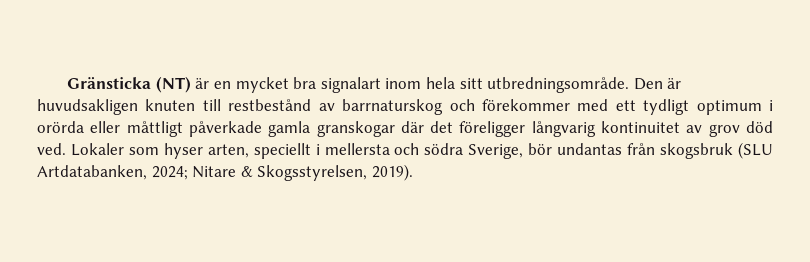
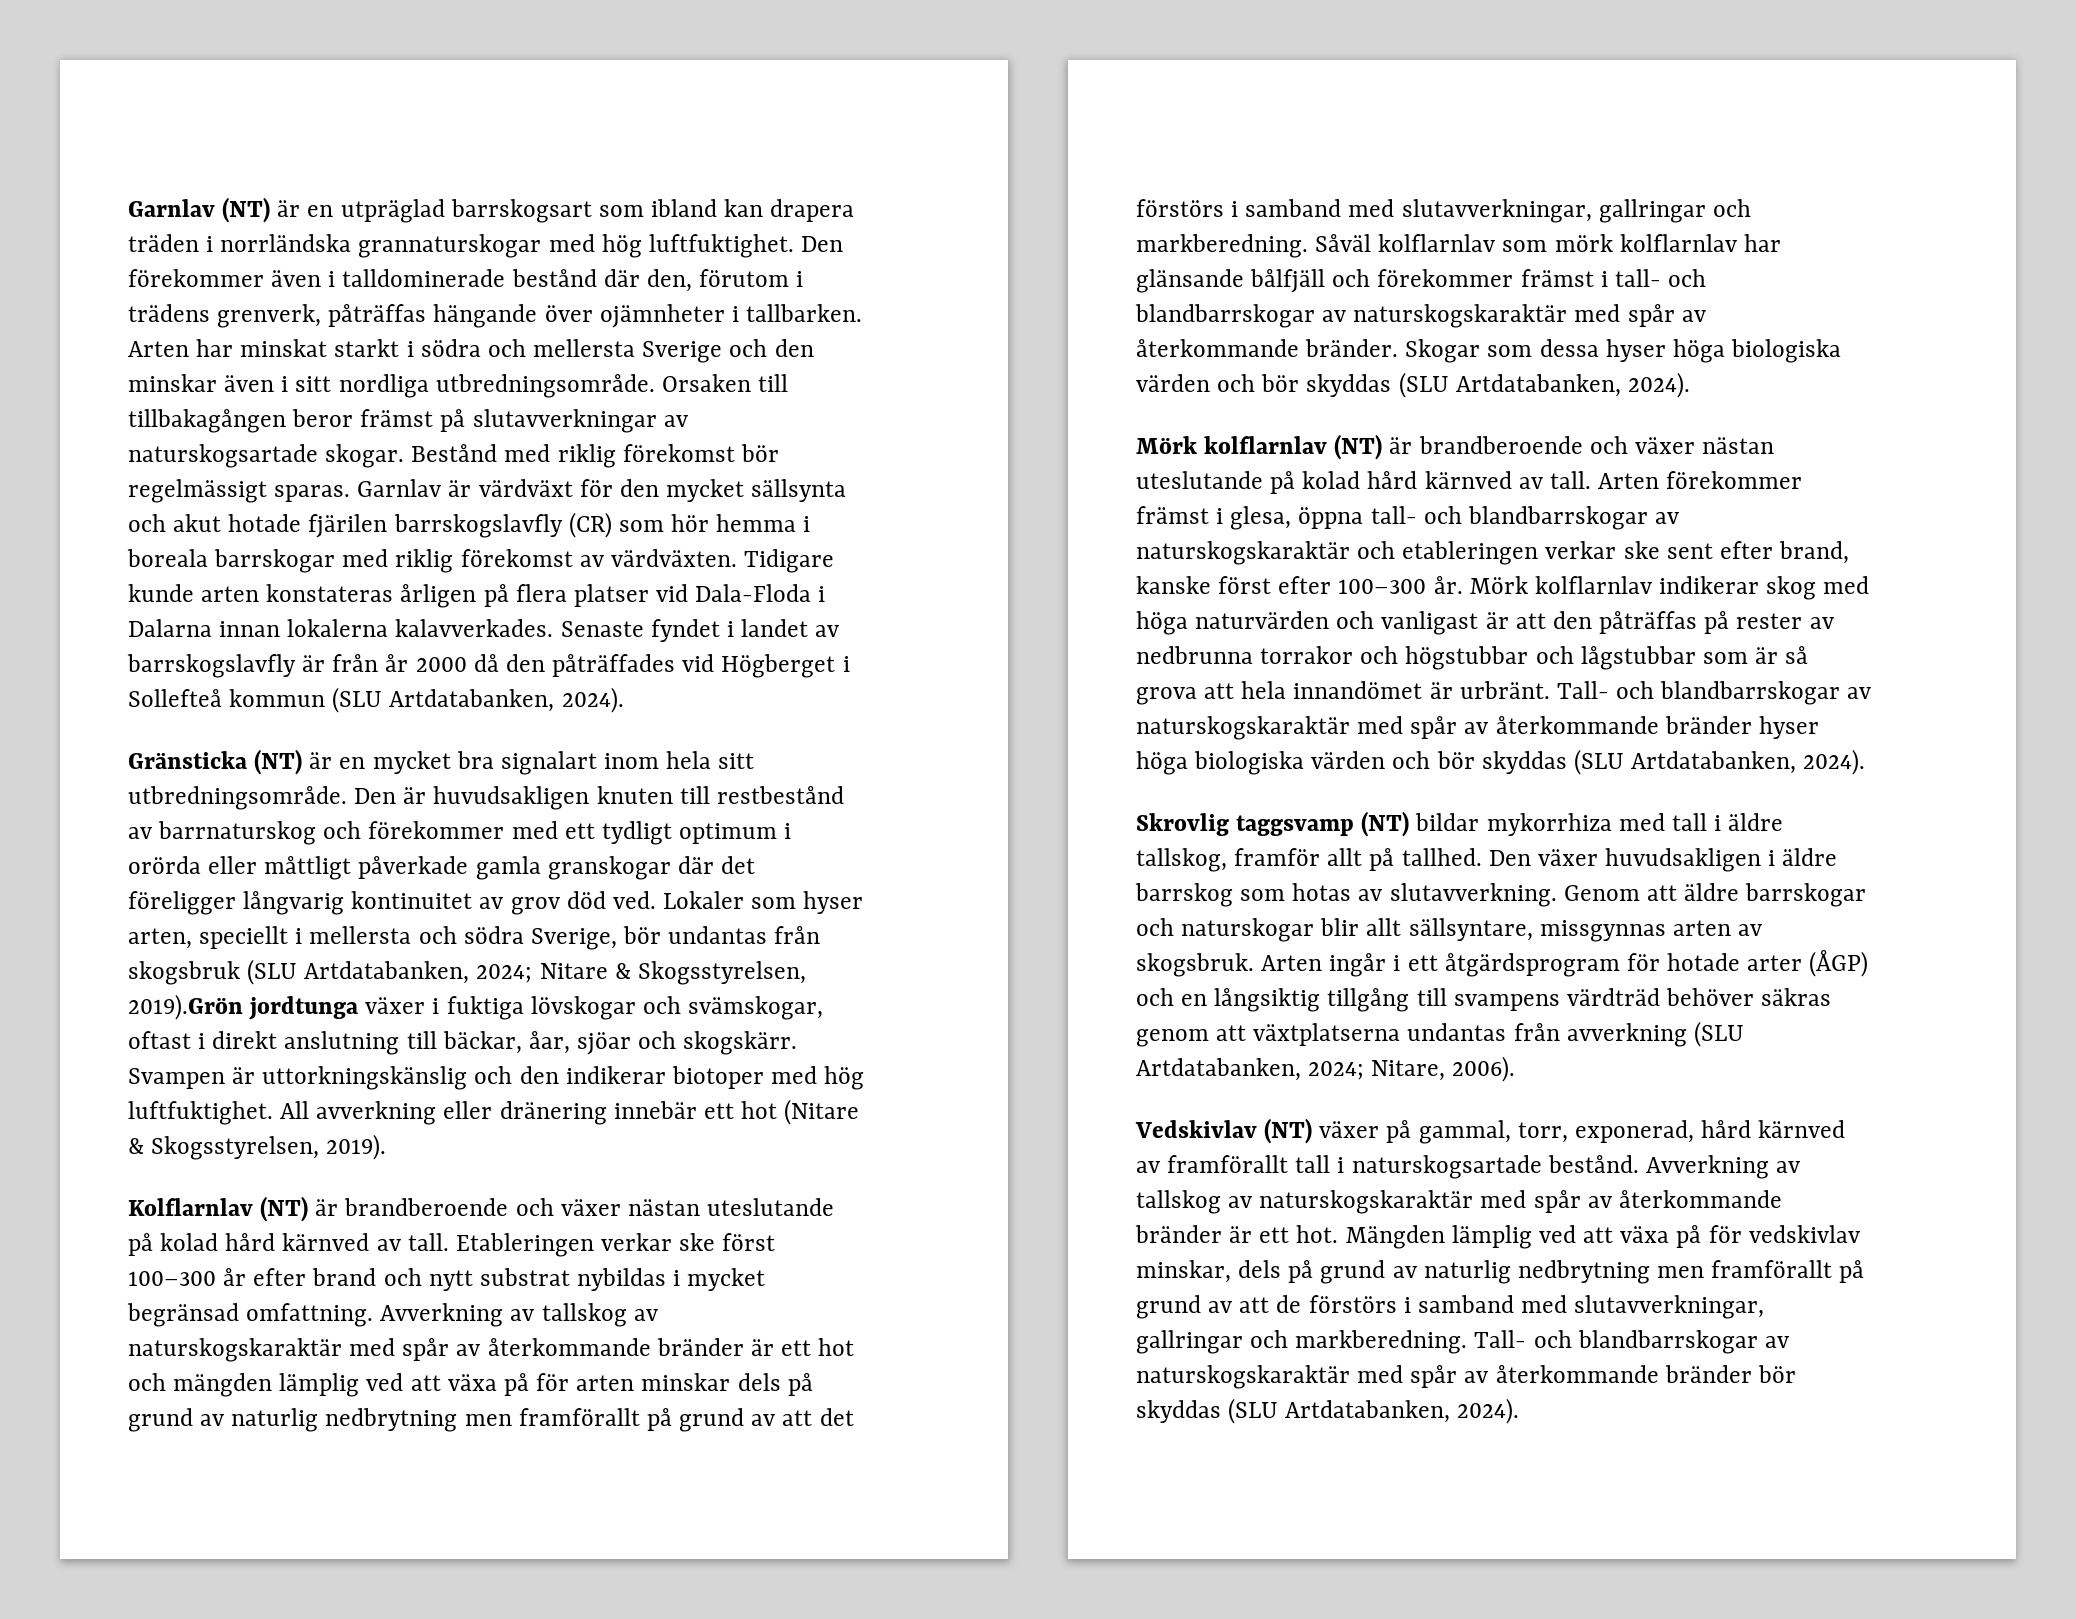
+ Garnlav (NT) är en utpräglad barrskogsart som ibland kan drapera träden i norrländska grannaturskogar med hög luftfuktighet. Den förekommer även i talldominerade bestånd där den, förutom i trädens grenverk, påträffas hängande över ojämnheter i tallbarken. Arten har minskat starkt i södra och mellersta Sverige och den minskar även i sitt nordliga utbredningsområde. Orsaken till tillbakagången beror främst på slutavverkningar av naturskogsartade skogar. Bestånd med riklig förekomst bör regelmässigt sparas. Garnlav är värdväxt för den mycket sällsynta och akut hotade fjärilen barrskogslavfly (CR) som hör hemma i boreala barrskogar med riklig förekomst av värdväxten. Tidigare kunde arten konstateras årligen på flera platser vid Dala-Floda i Dalarna innan lokalerna kalavverkades. Senaste fyndet i landet av barrskogslavfly är från år 2000 då den påträffades vid Högberget i Sollefteå kommun (SLU Artdatabanken, 2024).
- Lokaler som hyser arten, speciellt i mellersta och södra Sverige, bör undantas från skogsbruk (SLU Artdatabanken, 2024; Nitare & Skogsstyrelsen, 2019).
+ Lokaler som hyser arten, speciellt i mellersta och södra Sverige, bör undantas från skogsbruk (SLU Artdatabanken, 2024; Nitare & Skogsstyrelsen, 2019).Grön jordtunga växer i fuktiga lövskogar och svämskogar, oftast i direkt anslutning till bäckar, åar, sjöar och skogskärr. Svampen är uttorkningskänslig och den indikerar biotoper med hög luftfuktighet. All avverkning eller dränering innebär ett hot (Nitare & Skogsstyrelsen, 2019).
+ Kolflarnlav (NT) är brandberoende och växer nästan uteslutande på kolad hård kärnved av tall. Etableringen verkar ske först 100–300 år efter brand och nytt substrat nybildas i mycket begränsad omfattning. Avverkning av tallskog av naturskogskaraktär med spår av återkommande bränder är ett hot och mängden lämplig ved att växa på för arten minskar dels på grund av naturlig nedbrytning men framförallt på grund av att det förstörs i samband med slutavverkningar, gallringar och markberedning. Såväl kolflarnlav som mörk kolflarnlav har glänsande bålfjäll och förekommer främst i tall- och blandbarrskogar av naturskogskaraktär med spår av återkommande bränder. Skogar som dessa hyser höga biologiska värden och bör skyddas (SLU Artdatabanken, 2024).
+ Mörk kolflarnlav (NT) är brandberoende och växer nästan uteslutande på kolad hård kärnved av tall. Arten förekommer främst i glesa, öppna tall- och blandbarrskogar av naturskogskaraktär och etableringen verkar ske sent efter brand, kanske först efter 100–300 år. Mörk kolflarnlav indikerar skog med höga naturvärden och vanligast är att den påträffas på rester av nedbrunna torrakor och högstubbar och lågstubbar som är så grova att hela innandömet är urbränt. Tall- och blandbarrskogar av naturskogskaraktär med spår av återkommande bränder hyser höga biologiska värden och bör skyddas (SLU Artdatabanken, 2024).
+ Skrovlig taggsvamp (NT) bildar mykorrhiza med tall i äldre tallskog, framför allt på tallhed. Den växer huvudsakligen i äldre barrskog som hotas av slutavverkning. Genom att äldre barrskogar och naturskogar blir allt sällsyntare, missgynnas arten av skogsbruk. Arten ingår i ett åtgärdsprogram för hotade arter (ÅGP) och en långsiktig tillgång till svampens värdträd behöver säkras genom att växtplatserna undantas från avverkning (SLU Artdatabanken, 2024; Nitare, 2006).
+ Vedskivlav (NT) växer på gammal, torr, exponerad, hård kärnved av framförallt tall i naturskogsartade bestånd. Avverkning av tallskog av naturskogskaraktär med spår av återkommande bränder är ett hot. Mängden lämplig ved att växa på för vedskivlav minskar, dels på grund av naturlig nedbrytning men framförallt på grund av att de förstörs i samband med slutavverkningar, gallringar och markberedning. Tall- och blandbarrskogar av naturskogskaraktär med spår av återkommande bränder bör skyddas (SLU Artdatabanken, 2024).

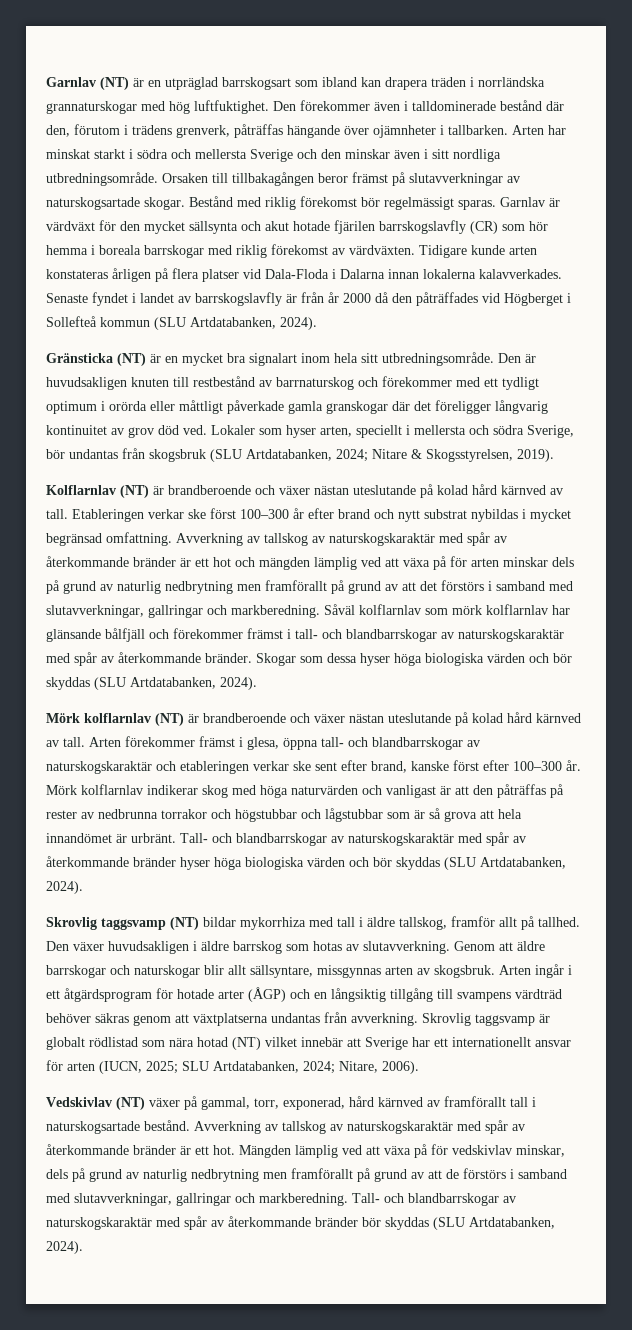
- Lokaler som hyser arten, speciellt i mellersta och södra Sverige, bör undantas från skogsbruk (SLU Artdatabanken, 2024; Nitare & Skogsstyrelsen, 2019).Grön jordtunga växer i fuktiga lövskogar och svämskogar, oftast i direkt anslutning till bäckar, åar, sjöar och skogskärr. Svampen är uttorkningskänslig och den indikerar biotoper med hög luftfuktighet. All avverkning eller dränering innebär ett hot (Nitare & Skogsstyrelsen, 2019).
+ Lokaler som hyser arten, speciellt i mellersta och södra Sverige, bör undantas från skogsbruk (SLU Artdatabanken, 2024; Nitare & Skogsstyrelsen, 2019).
- Arten ingår i ett åtgärdsprogram för hotade arter (ÅGP) och en långsiktig tillgång till svampens värdträd behöver säkras genom att växtplatserna undantas från avverkning (SLU Artdatabanken, 2024; Nitare, 2006).
+ Arten ingår i ett åtgärdsprogram för hotade arter (ÅGP) och en långsiktig tillgång till svampens värdträd behöver säkras genom att växtplatserna undantas från avverkning. Skrovlig taggsvamp är globalt rödlistad som nära hotad (NT) vilket innebär att Sverige har ett internationellt ansvar för arten (IUCN, 2025; SLU Artdatabanken, 2024; Nitare, 2006).

